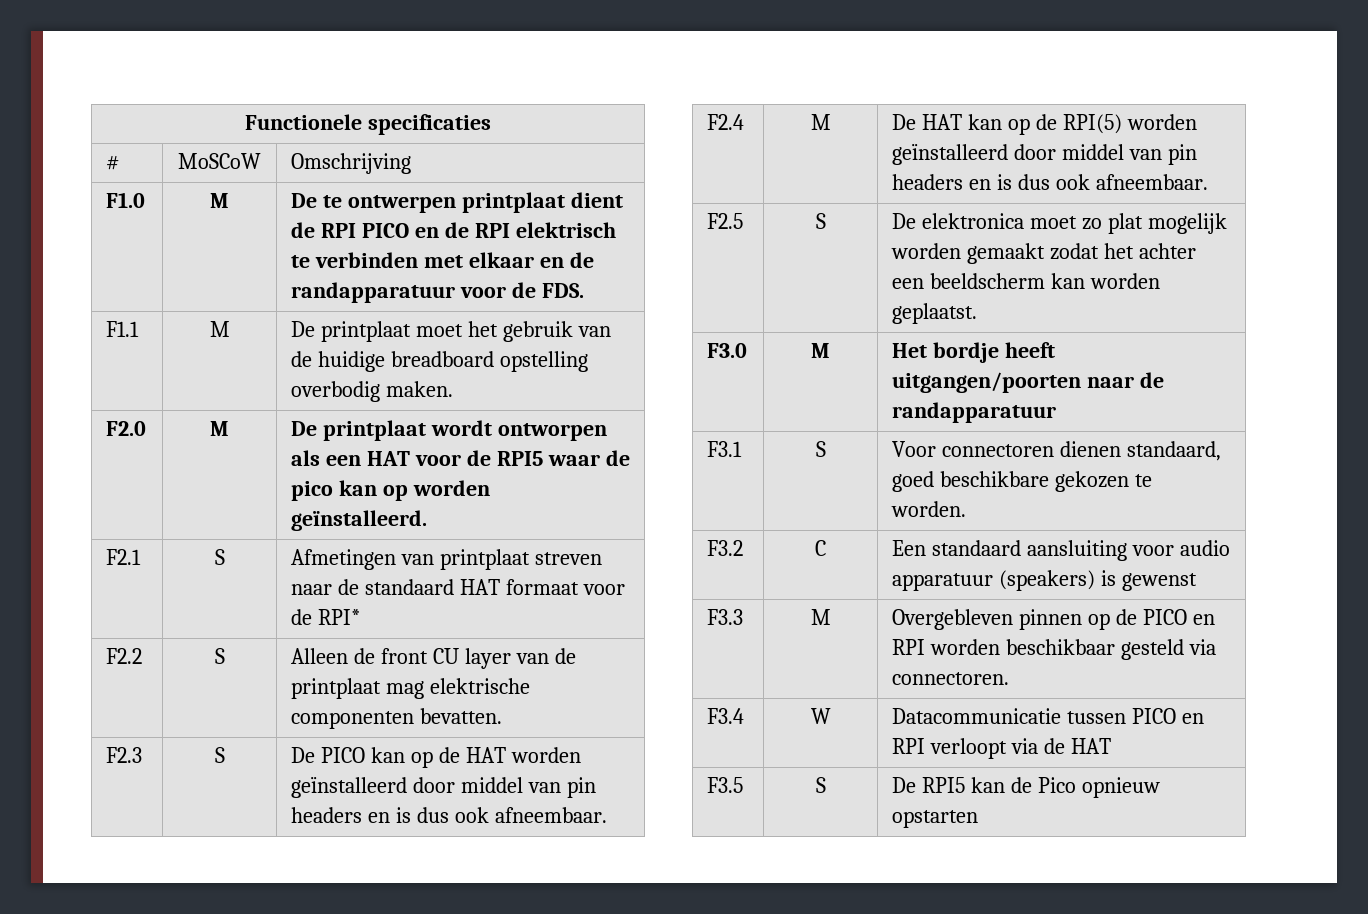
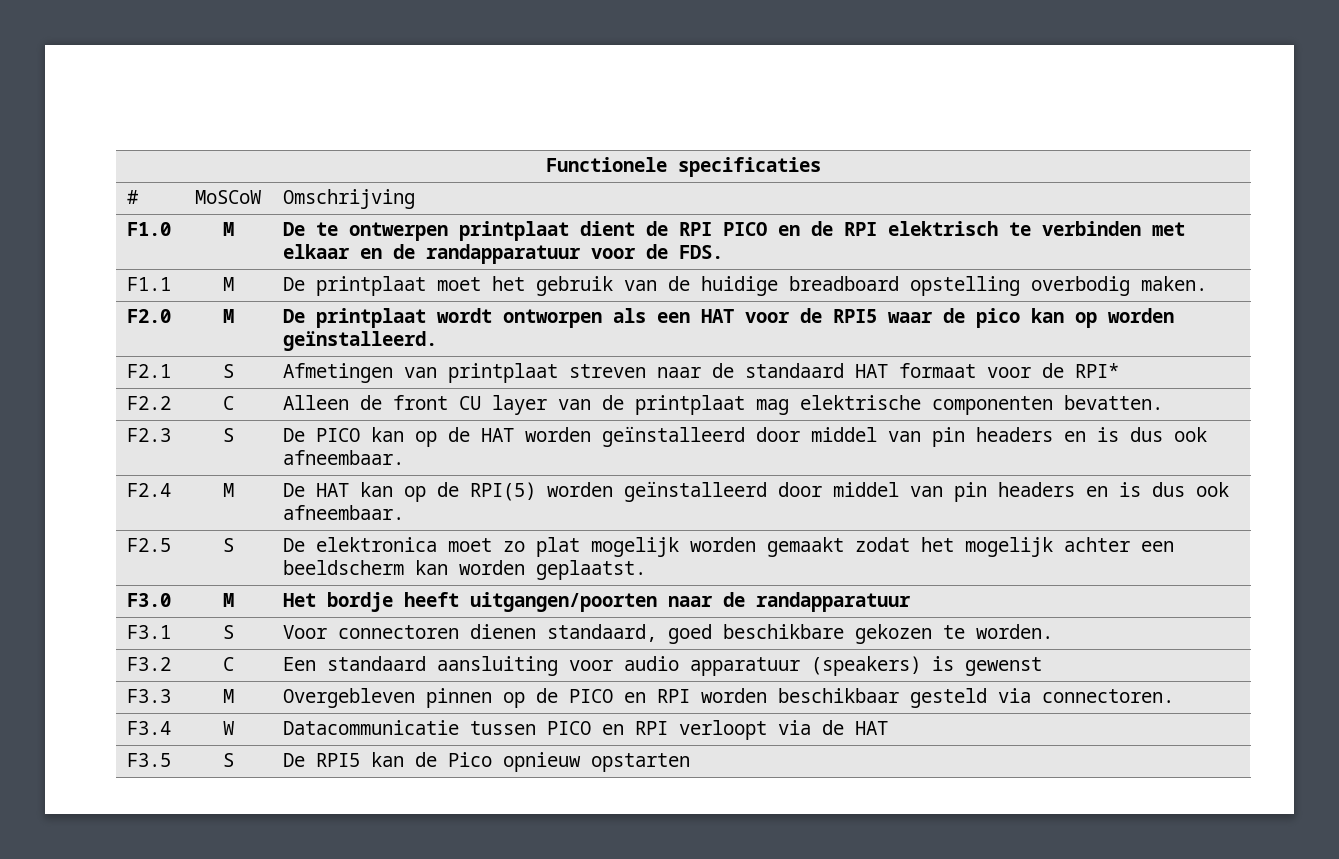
- F2.2 | S | Alleen de front CU layer van de printplaat mag elektrische componenten bevatten.
+ F2.2 | C | Alleen de front CU layer van de printplaat mag elektrische componenten bevatten.
- F2.5 | S | De elektronica moet zo plat mogelijk worden gemaakt zodat het achter een beeldscherm kan worden geplaatst.
+ F2.5 | S | De elektronica moet zo plat mogelijk worden gemaakt zodat het mogelijk achter een beeldscherm kan worden geplaatst.

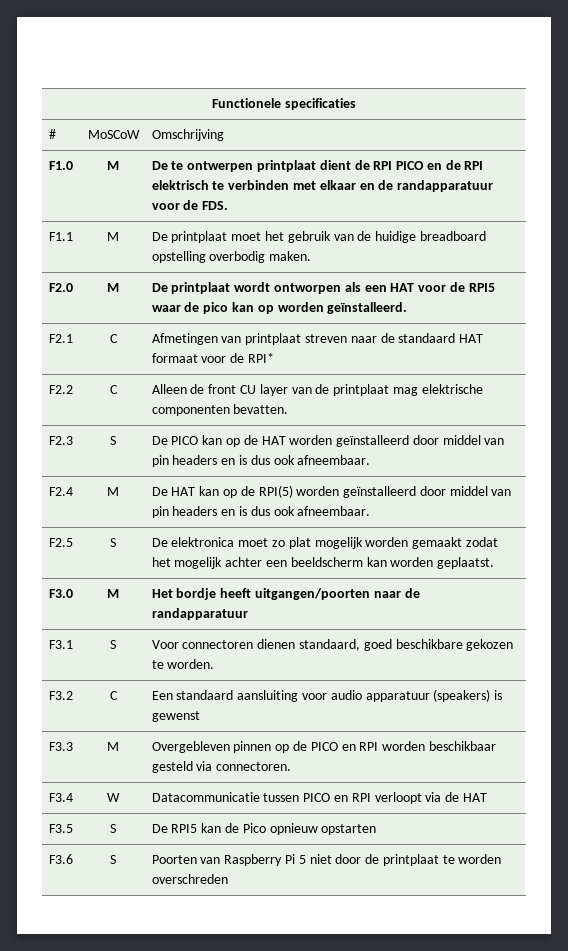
- F2.1 | S | Afmetingen van printplaat streven naar de standaard HAT formaat voor de RPI*
+ F2.1 | C | Afmetingen van printplaat streven naar de standaard HAT formaat voor de RPI*
+ F3.6 | S | Poorten van Raspberry Pi 5 niet door de printplaat te worden overschreden

